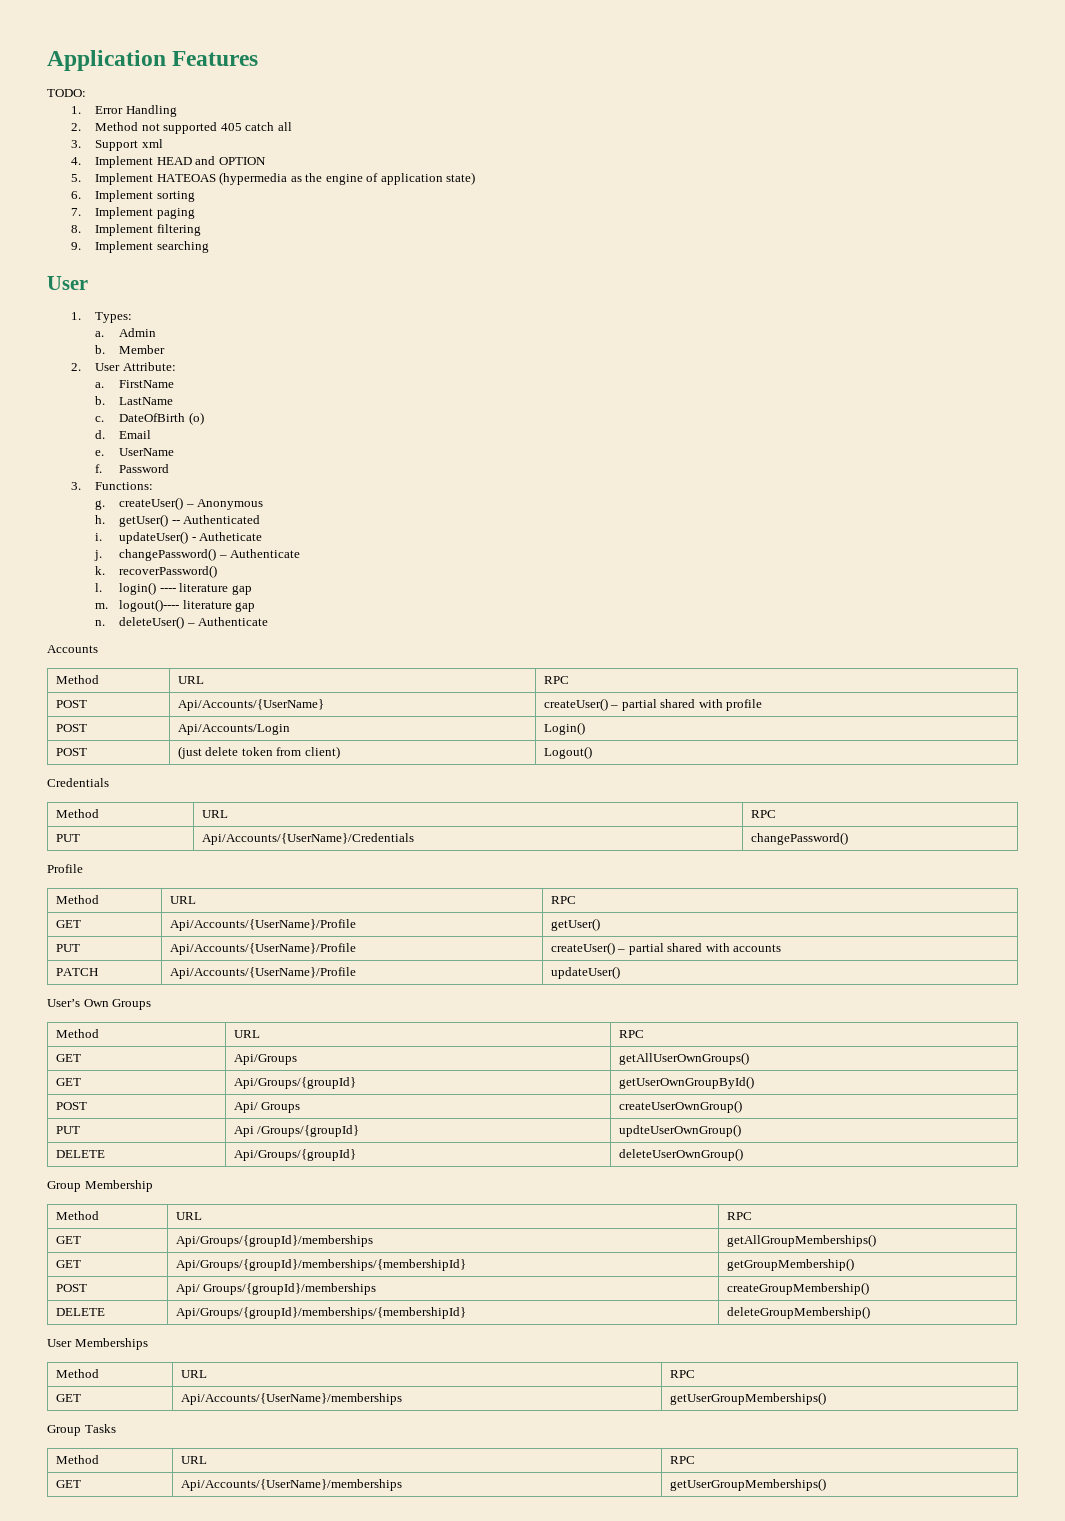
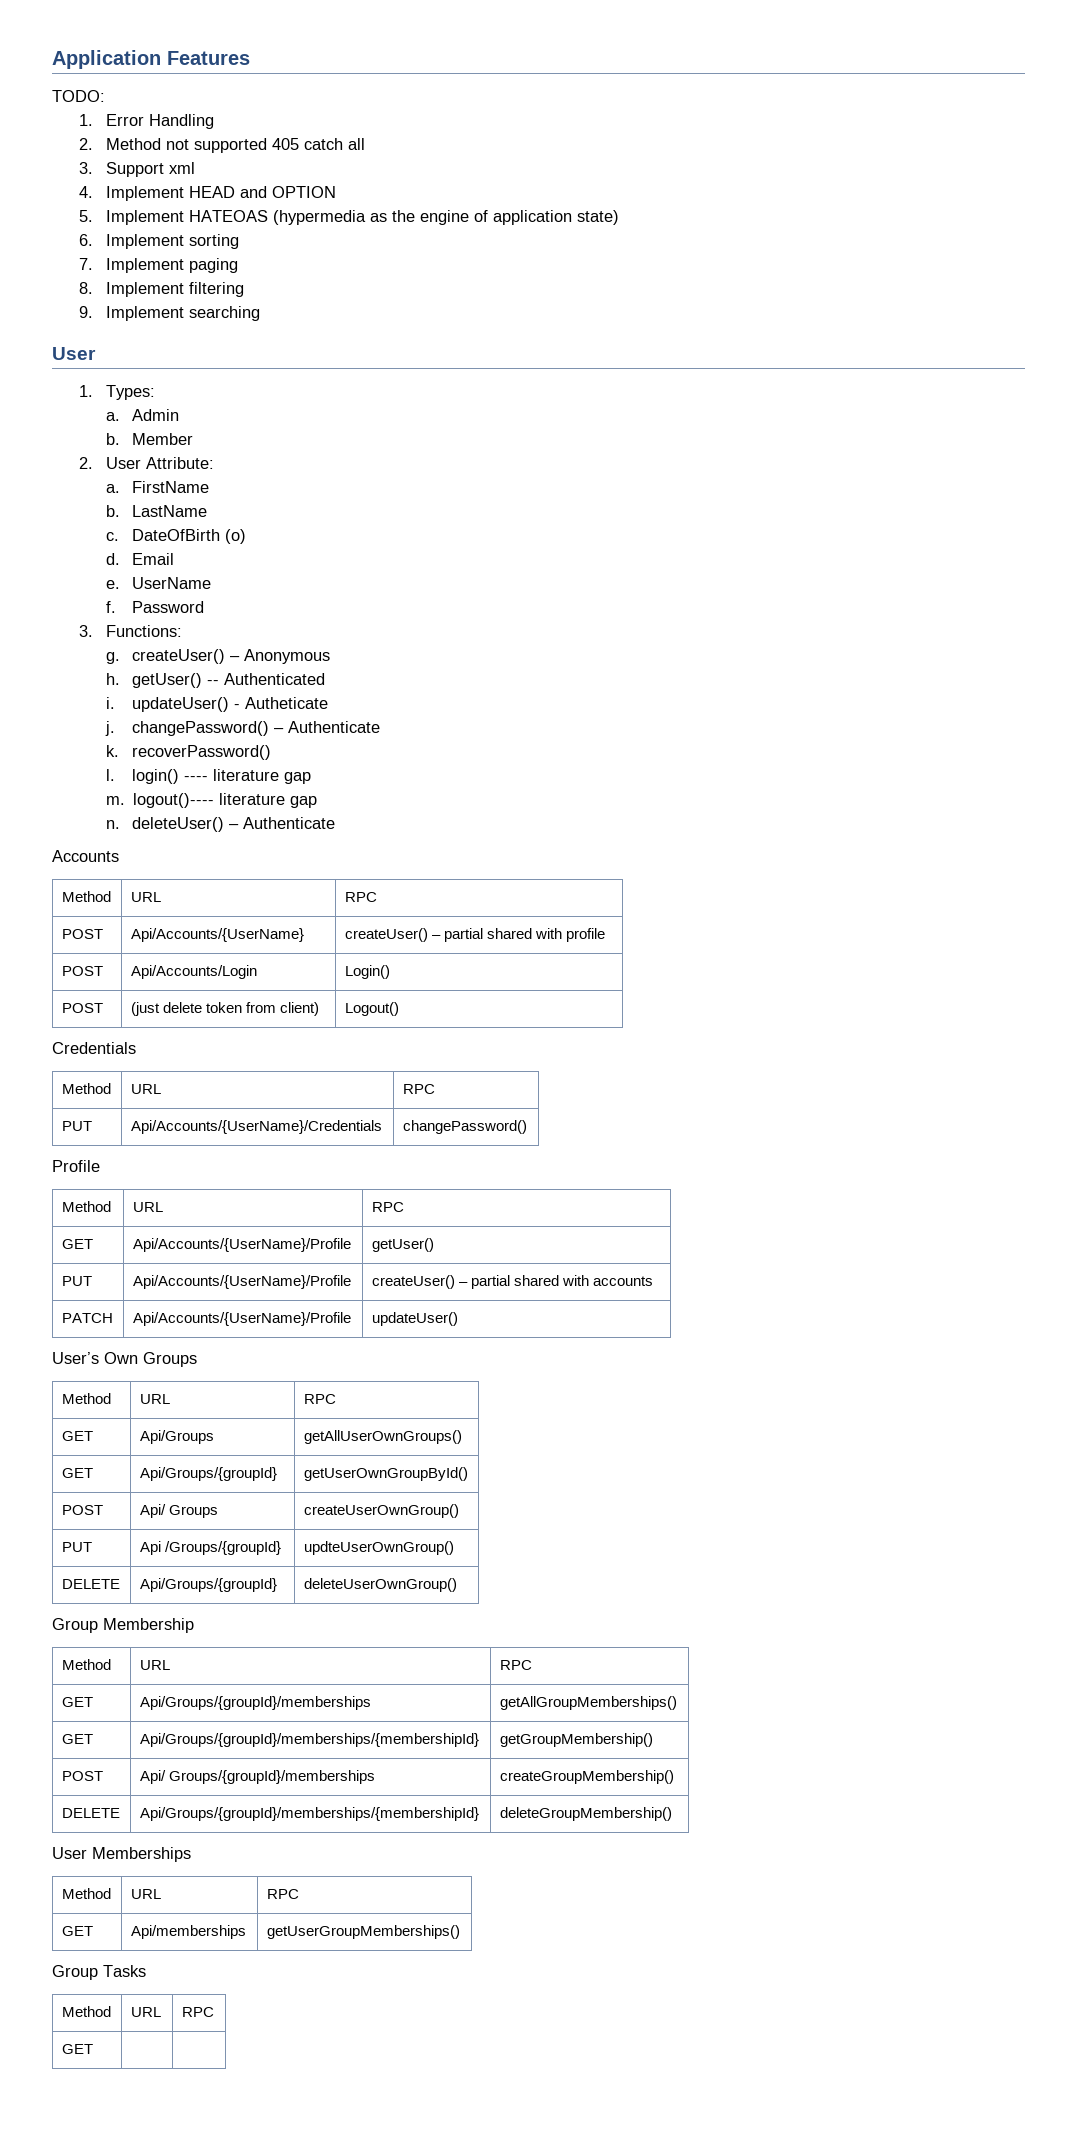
  User Memberships
  Method | URL | RPC
- GET | Api/Accounts/{UserName}/memberships | getUserGroupMemberships()
+ GET | Api/memberships | getUserGroupMemberships()
  Group Tasks
  Method | URL | RPC
- GET | Api/Accounts/{UserName}/memberships | getUserGroupMemberships()
+ GET | |

